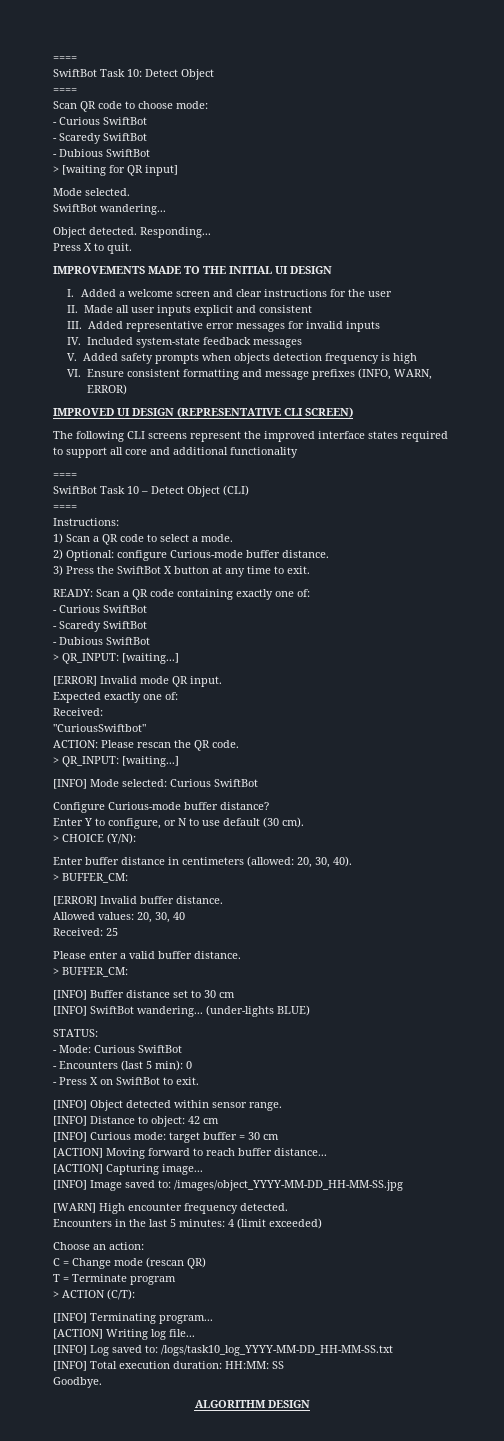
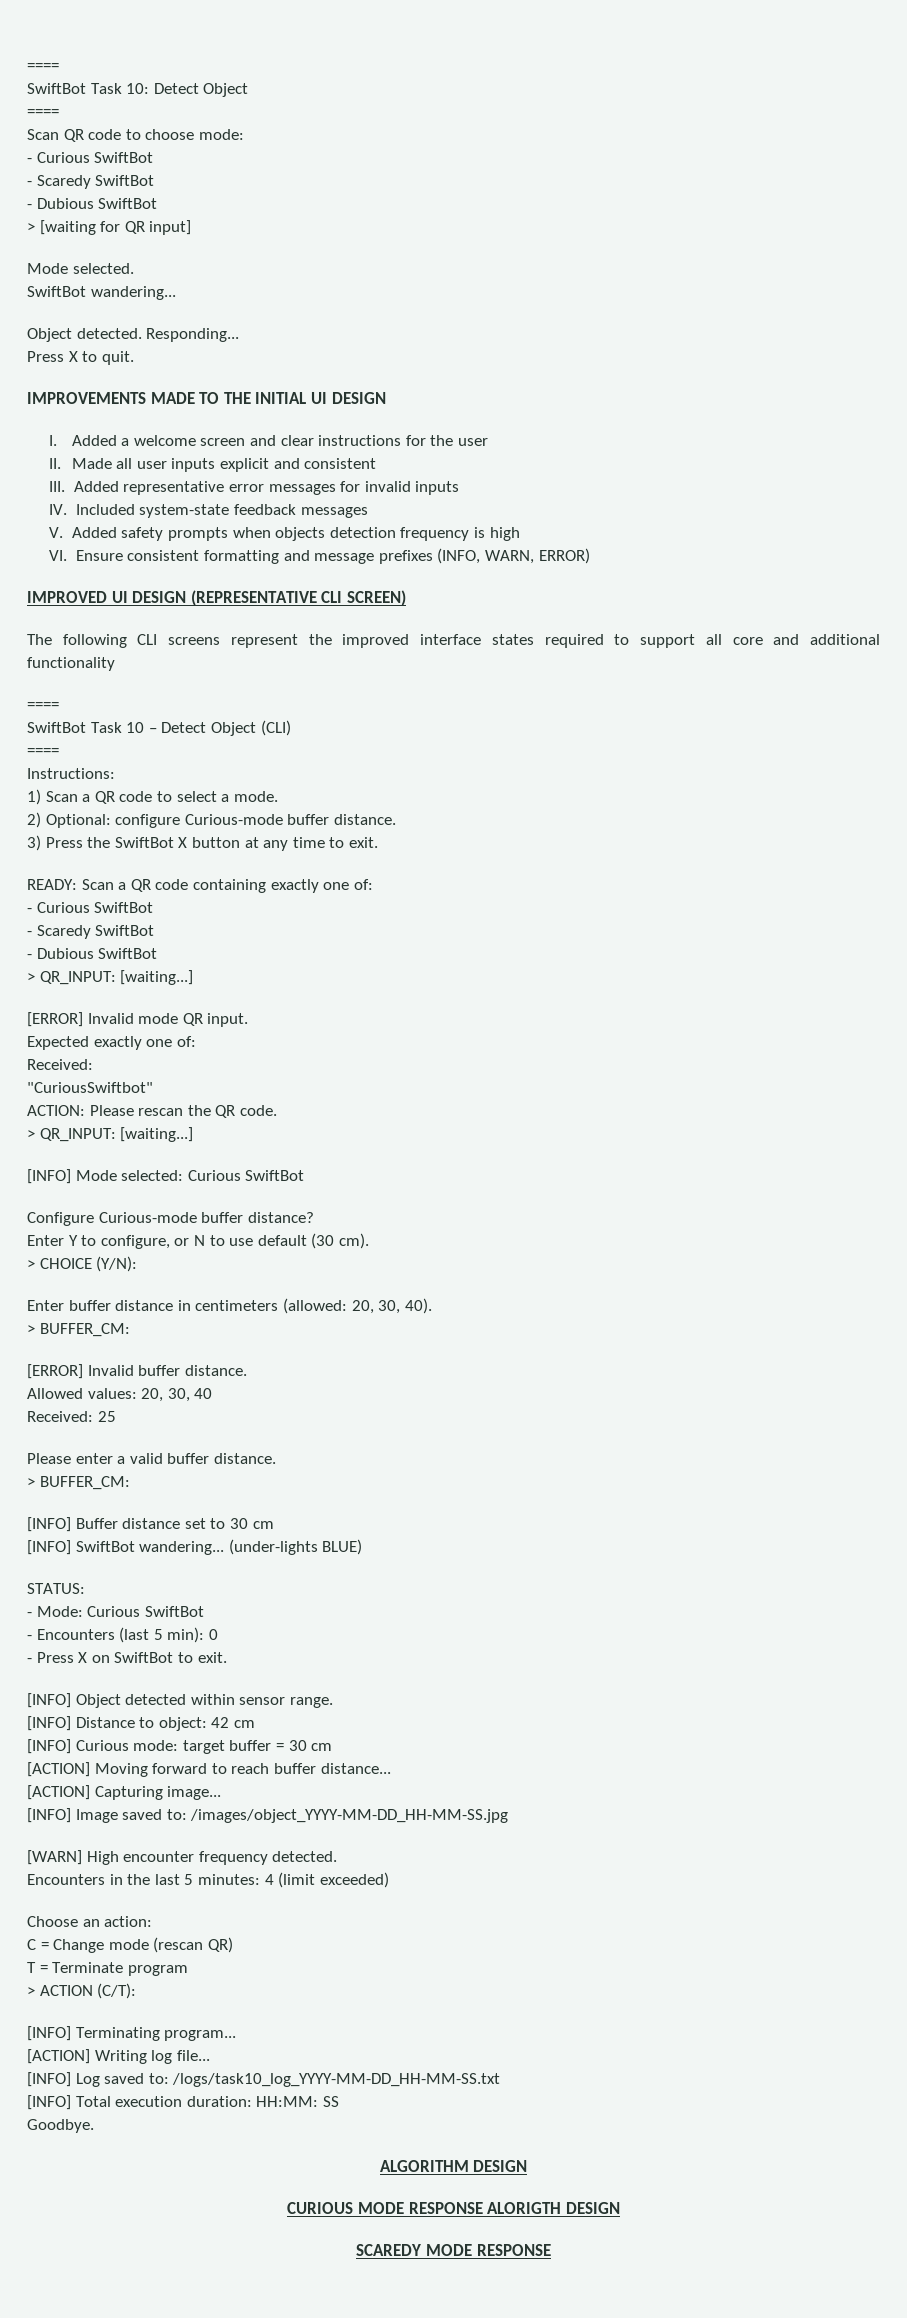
+ CURIOUS MODE RESPONSE ALORIGTH DESIGN
+ SCAREDY MODE RESPONSE

